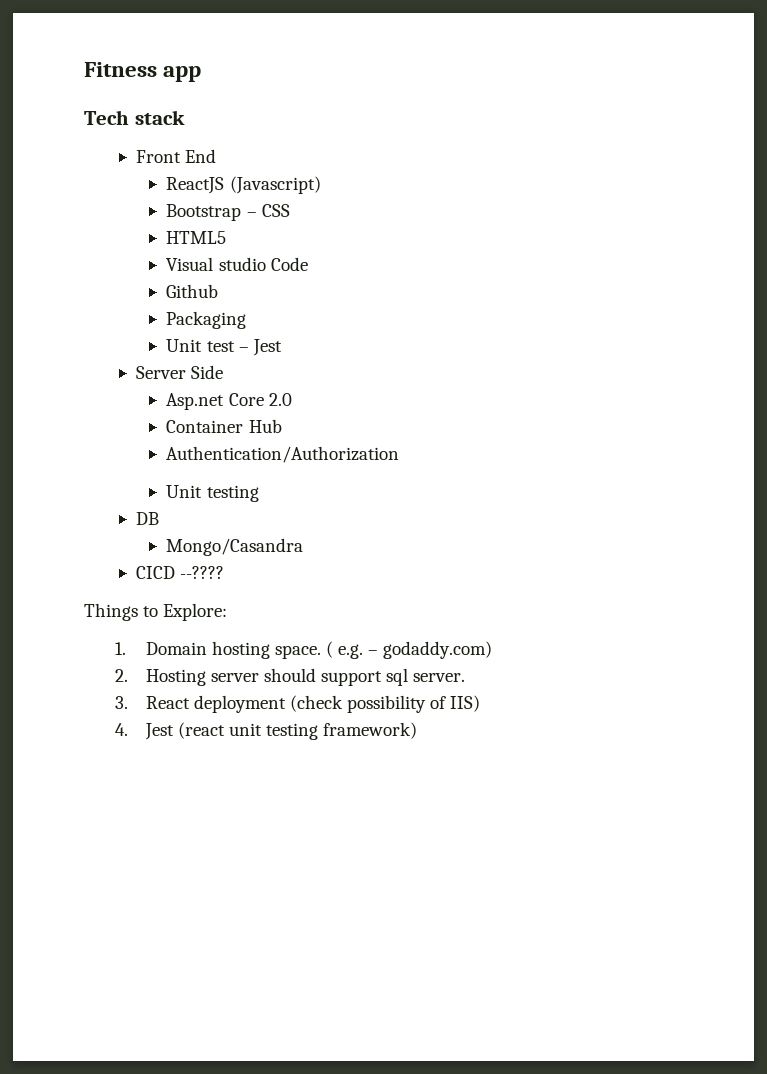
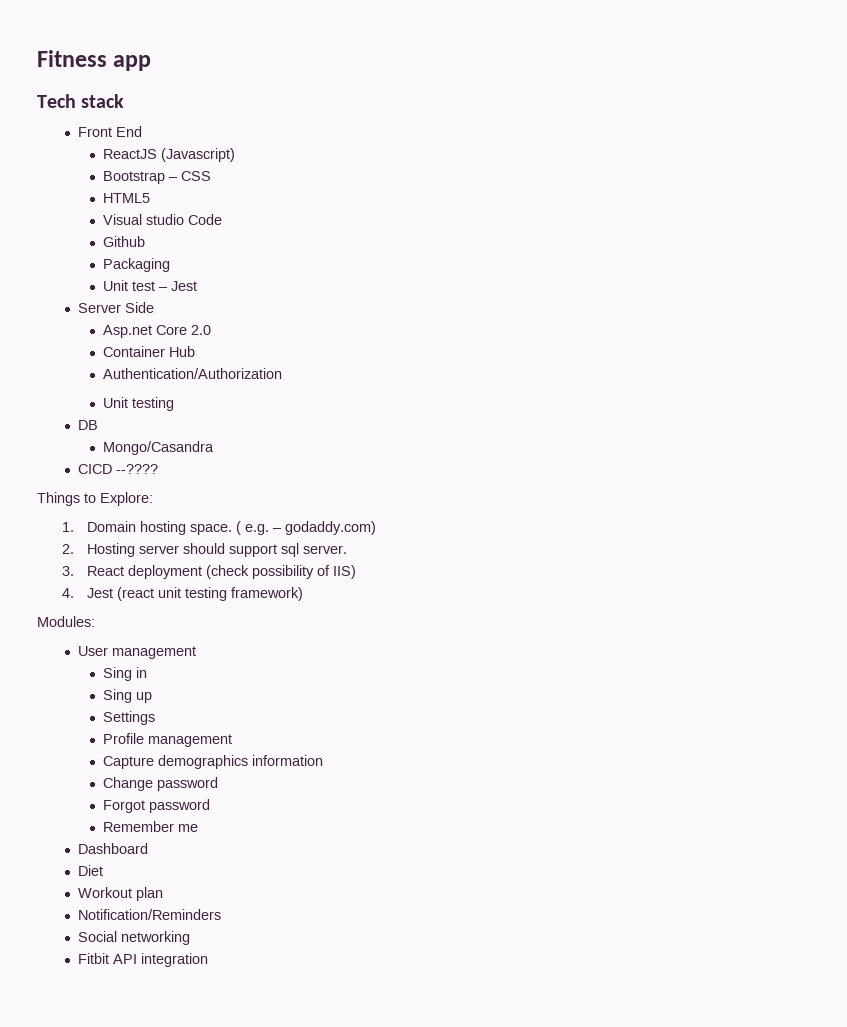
+ Modules:
+ User management
+ Sing in
+ Sing up
+ Settings
+ Profile management
+ Capture demographics information
+ Change password
+ Forgot password
+ Remember me
+ Dashboard
+ Diet
+ Workout plan
+ Notification/Reminders
+ Social networking
+ Fitbit API integration

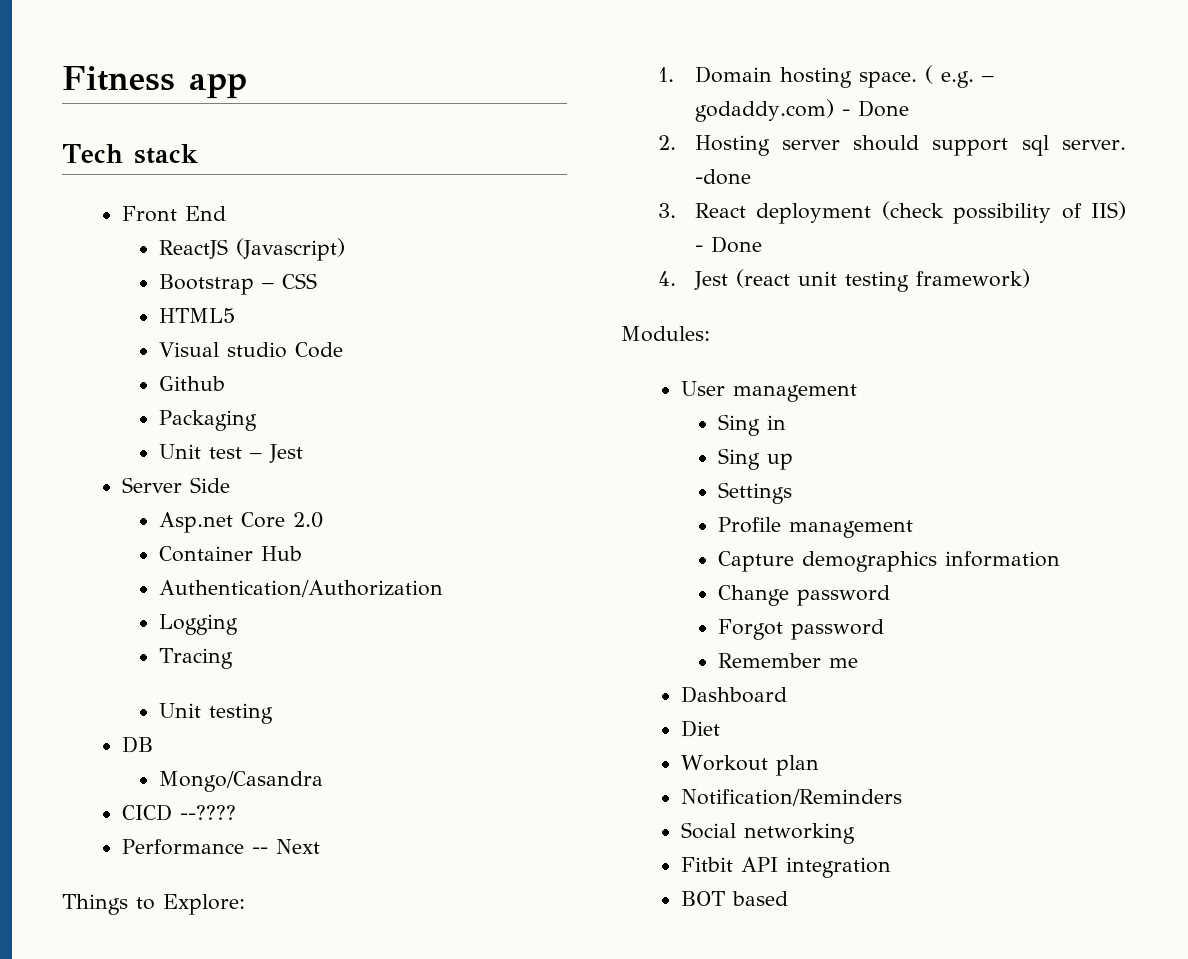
+ Logging
+ Tracing
+ Performance -- Next
- ( e.g. – godaddy.com)
+ ( e.g. – godaddy.com) - Done
+ -done
- 3. React deployment (check possibility of IIS)
+ 3. React deployment (check possibility of IIS) - Done
+ BOT based

